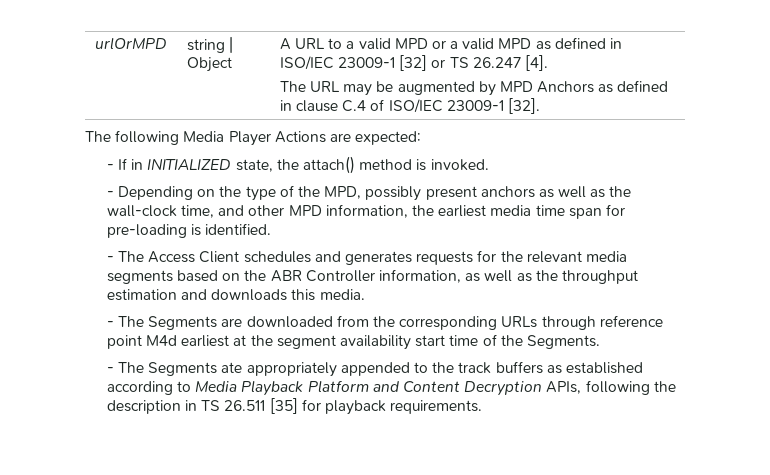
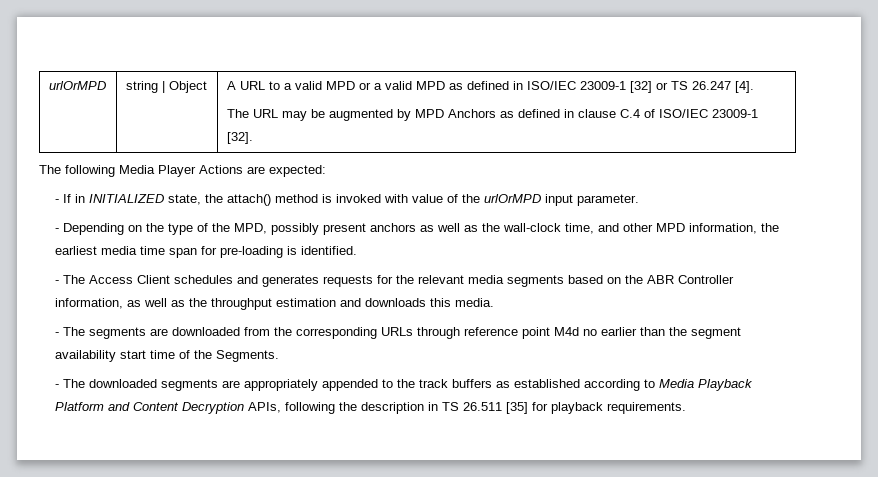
- - If in INITIALIZED state, the attach() method is invoked.
+ - If in INITIALIZED state, the attach() method is invoked with value of the urlOrMPD input parameter.
- - The Segments are downloaded from the corresponding URLs through reference point M4d earliest at the segment availability start time of the Segments.
+ - The segments are downloaded from the corresponding URLs through reference point M4d no earlier than the segment availability start time of the Segments.
- - The Segments ate appropriately appended to the track buffers as established according to Media Playback Platform and Content Decryption APIs, following the description in TS 26.511 [35] for playback requirements.
+ - The downloaded segments are appropriately appended to the track buffers as established according to Media Playback Platform and Content Decryption APIs, following the description in TS 26.511 [35] for playback requirements.

